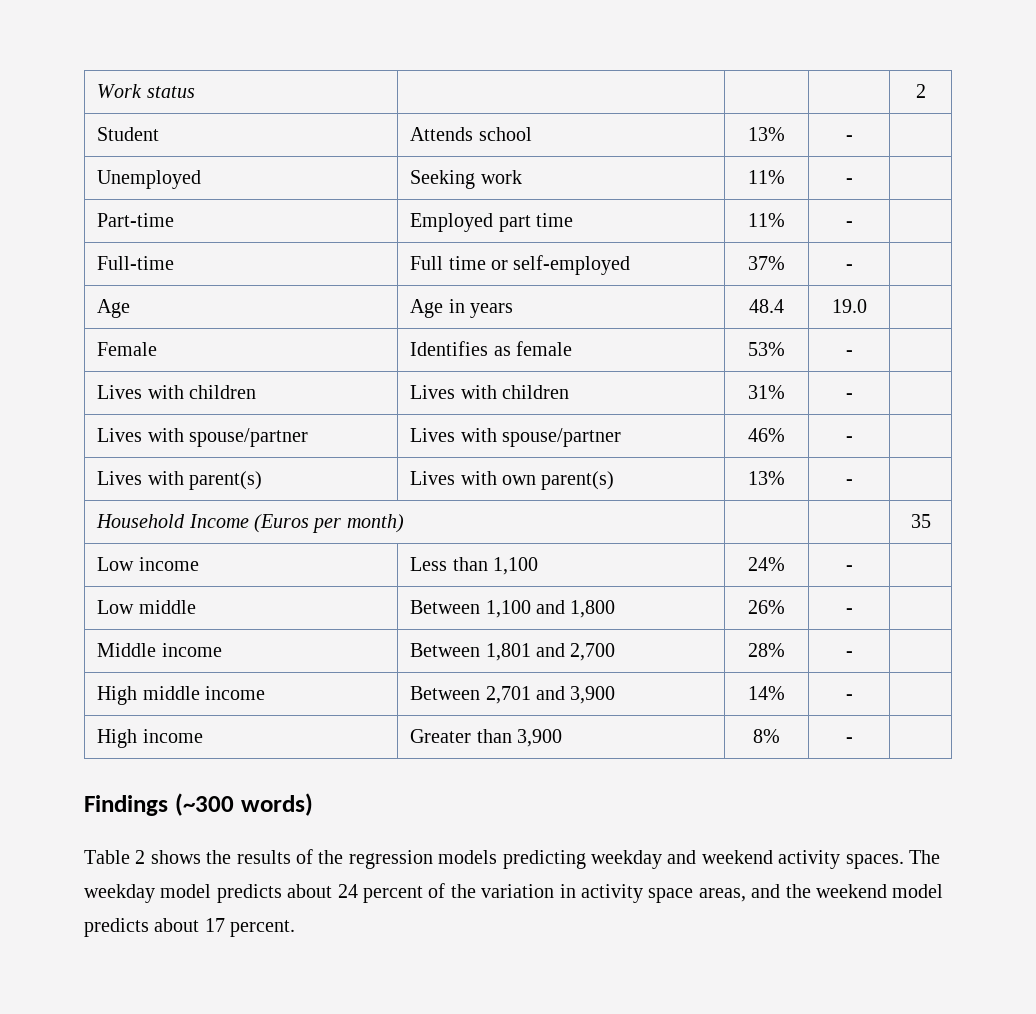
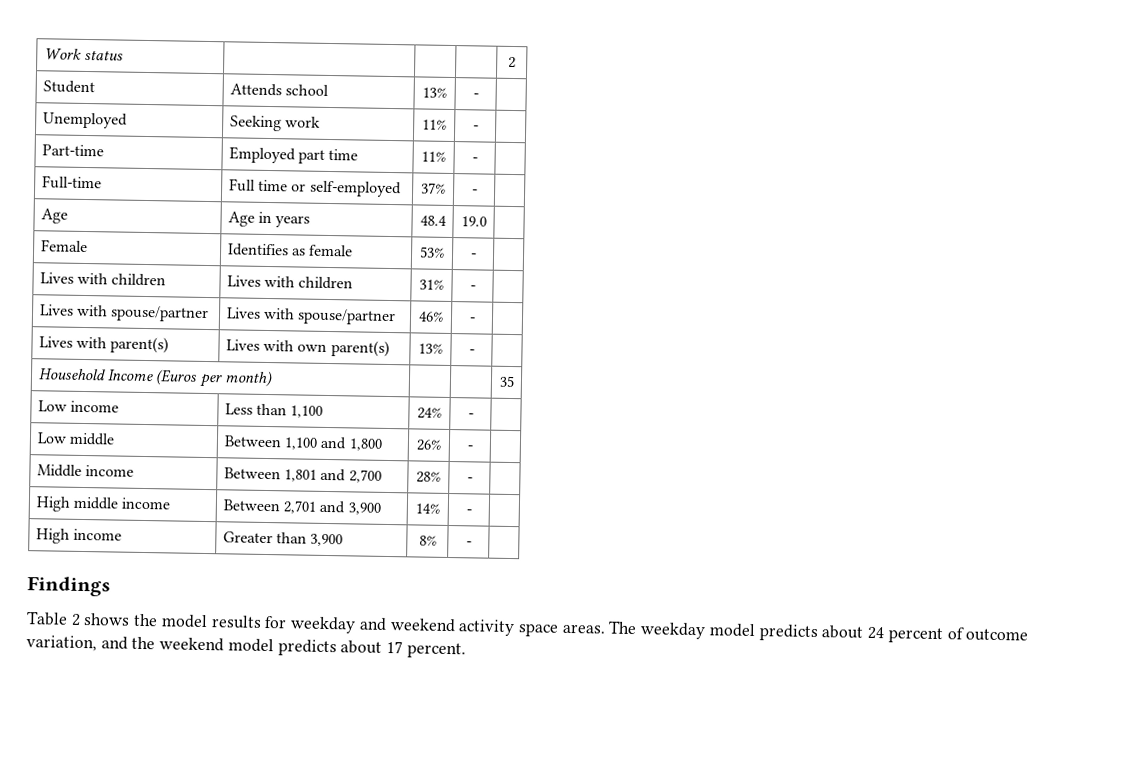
- Findings (~300 words)
+ Findings
- Table 2 shows the results of the regression models predicting weekday and weekend activity spaces.
+ Table 2 shows the model results for weekday and weekend activity space areas.
- The weekday model predicts about 24 percent of the variation in activity space areas, and the weekend model predicts about 17 percent.
+ The weekday model predicts about 24 percent of outcome variation, and the weekend model predicts about 17 percent.

